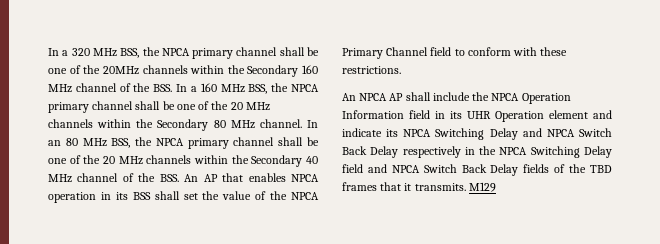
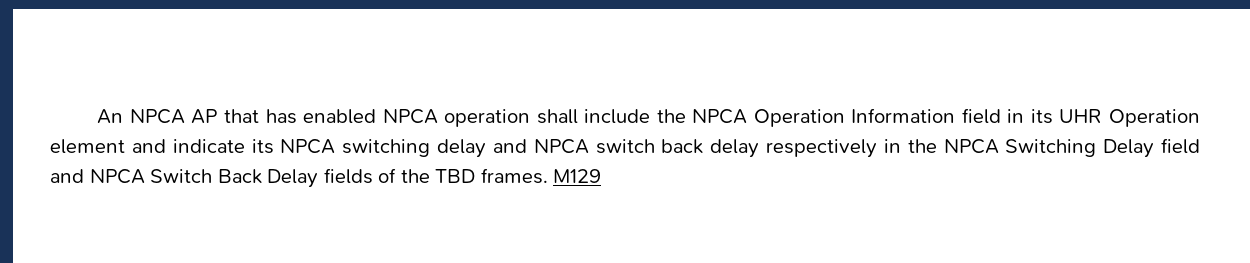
- In a 320 MHz BSS, the NPCA primary channel shall be one of the 20MHz channels within the Secondary 160 MHz channel of the BSS. In a 160 MHz BSS, the NPCA primary channel shall be one of the 20 MHz channels within the Secondary 80 MHz channel. In an 80 MHz BSS, the NPCA primary channel shall be one of the 20 MHz channels within the Secondary 40 MHz channel of the BSS. An AP that enables NPCA operation in its BSS shall set the value of the NPCA Primary Channel field to conform with these restrictions.
- An NPCA AP shall include the NPCA Operation Information field in its UHR Operation element and indicate its NPCA Switching Delay and NPCA Switch Back Delay respectively in the NPCA Switching Delay field and NPCA Switch Back Delay fields of the TBD frames that it transmits.
+ An NPCA AP that has enabled NPCA operation shall include the NPCA Operation Information field in its UHR Operation element and indicate its NPCA switching delay and NPCA switch back delay respectively in the NPCA Switching Delay field and NPCA Switch Back Delay fields of the TBD frames.

